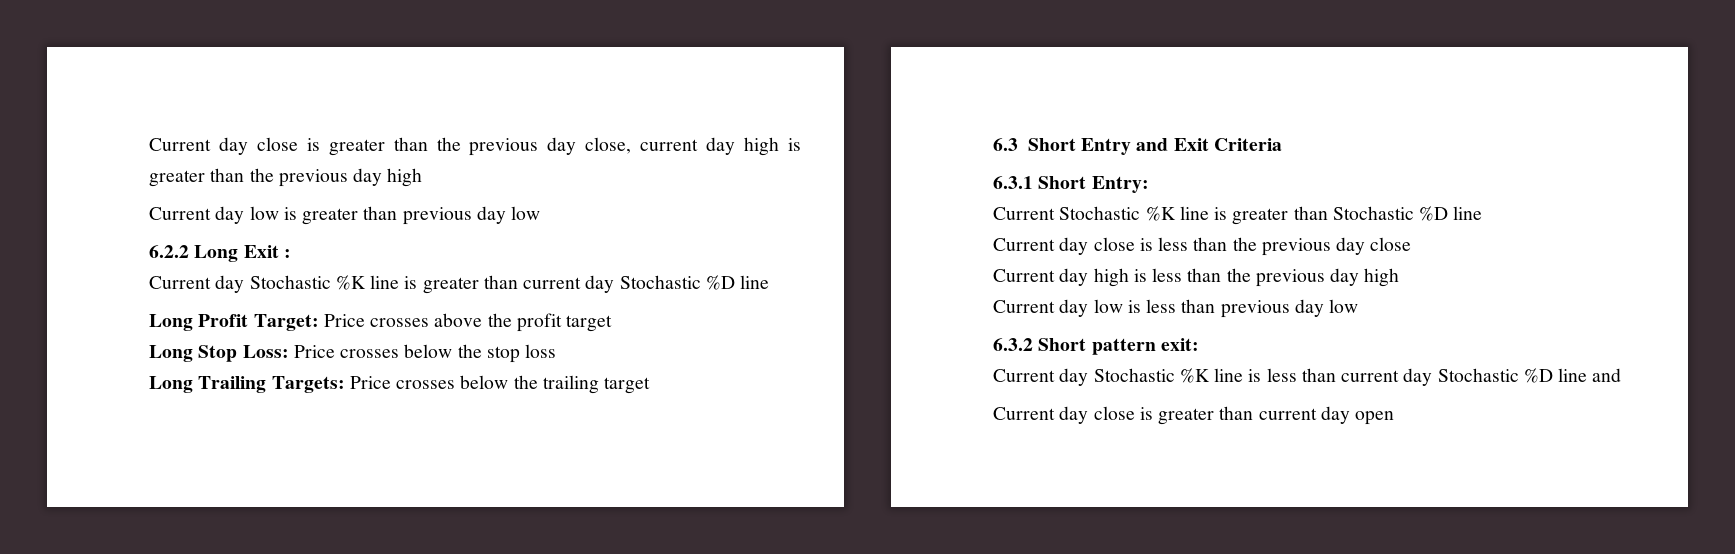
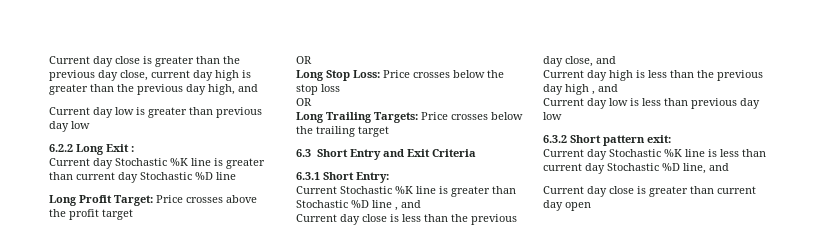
- Current day close is greater than the previous day close, current day high is greater than the previous day high
+ Current day close is greater than the previous day close, current day high is greater than the previous day high, and
  Long Profit Target: Price crosses above the profit target
+ OR
  Long Stop Loss: Price crosses below the stop loss
+ OR
- Current Stochastic %K line is greater than Stochastic %D line
+ Current Stochastic %K line is greater than Stochastic %D line , and
- Current day close is less than the previous day close
+ Current day close is less than the previous day close, and
- Current day high is less than the previous day high
+ Current day high is less than the previous day high , and
- Current day Stochastic %K line is less than current day Stochastic %D line and
+ Current day Stochastic %K line is less than current day Stochastic %D line, and

